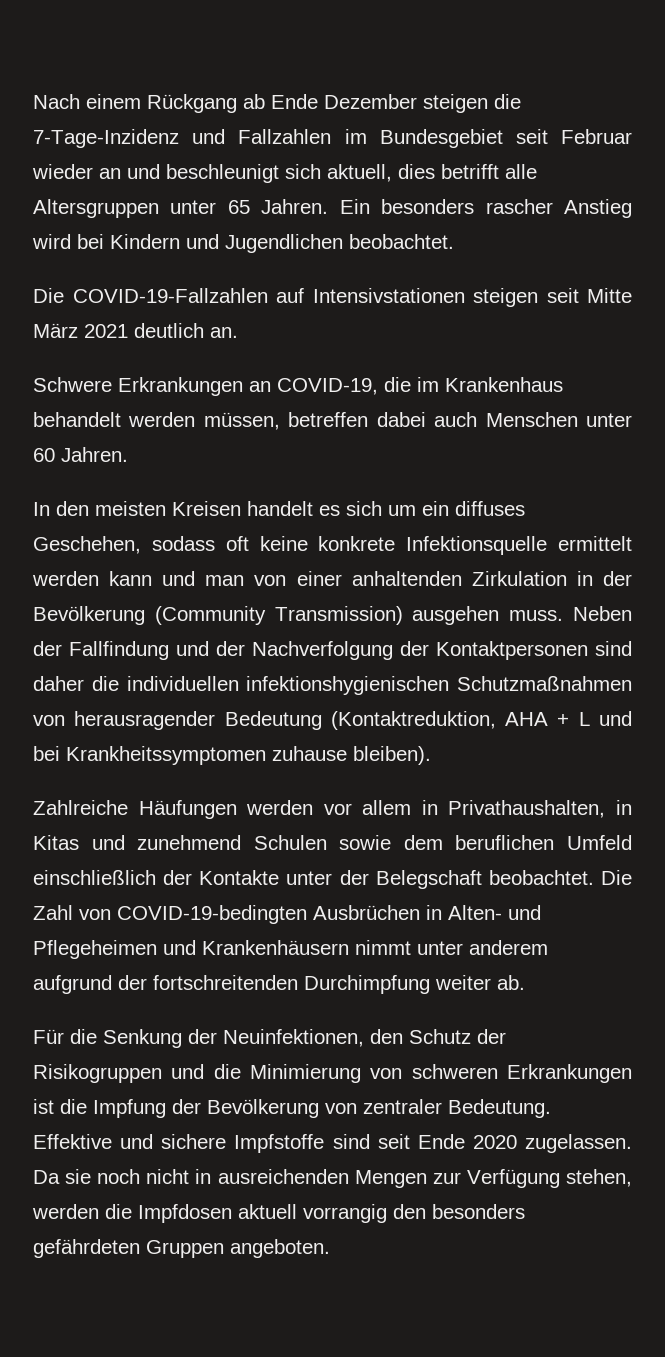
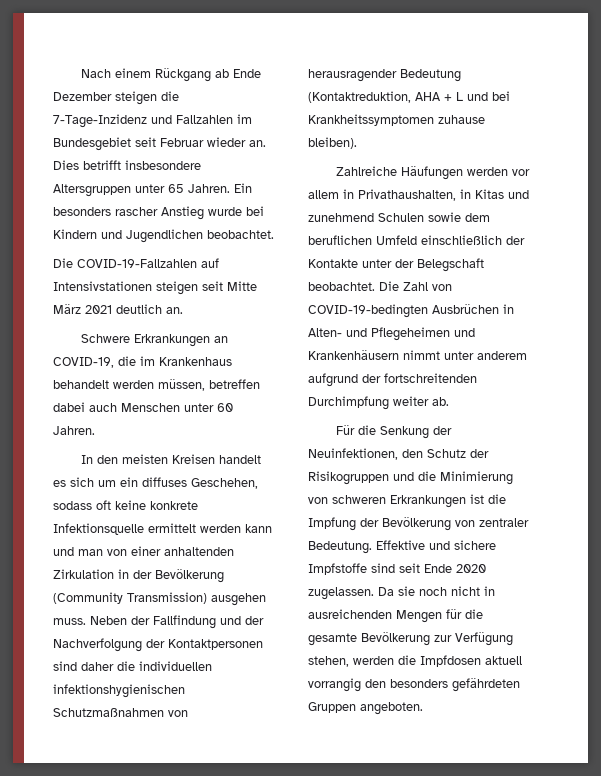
- Nach einem Rückgang ab Ende Dezember steigen die 7-Tage-Inzidenz und Fallzahlen im Bundesgebiet seit Februar wieder an und beschleunigt sich aktuell, dies betrifft alle Altersgruppen unter 65 Jahren.
+ Nach einem Rückgang ab Ende Dezember steigen die 7-Tage-Inzidenz und Fallzahlen im Bundesgebiet seit Februar wieder an. Dies betrifft insbesondere Altersgruppen unter 65 Jahren.
- Ein besonders rascher Anstieg wird bei Kindern und Jugendlichen beobachtet.
+ Ein besonders rascher Anstieg wurde bei Kindern und Jugendlichen beobachtet.
- Da sie noch nicht in ausreichenden Mengen zur Verfügung stehen, werden die Impfdosen aktuell vorrangig den besonders gefährdeten Gruppen angeboten.
+ Da sie noch nicht in ausreichenden Mengen für die gesamte Bevölkerung zur Verfügung stehen, werden die Impfdosen aktuell vorrangig den besonders gefährdeten Gruppen angeboten.

